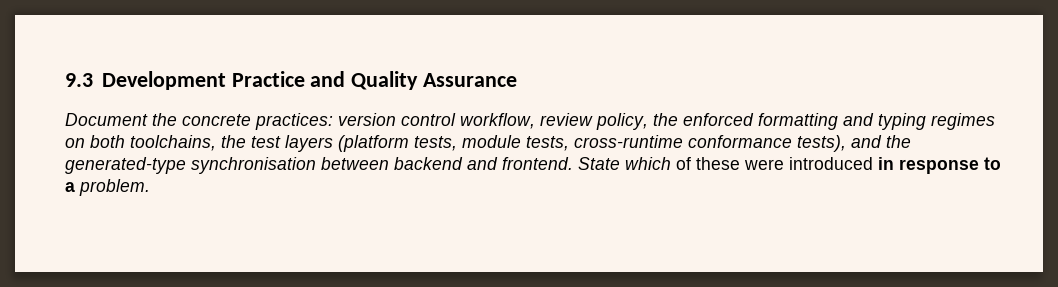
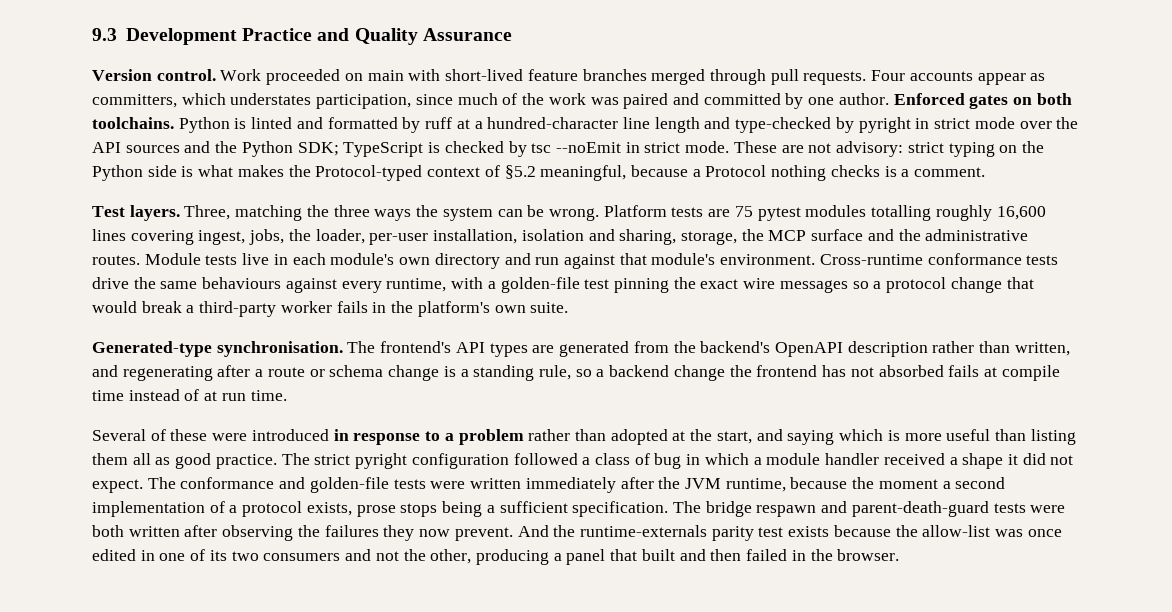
- Document the concrete practices: version control workflow, review policy, the enforced formatting and typing regimes on both toolchains, the test layers (platform tests, module tests, cross-runtime conformance tests), and the generated-type synchronisation between backend and frontend. State which of these were introduced in response to a problem.
+ Version control. Work proceeded on main with short-lived feature branches merged through pull requests. Four accounts appear as committers, which understates participation, since much of the work was paired and committed by one author. Enforced gates on both toolchains. Python is linted and formatted by ruff at a hundred-character line length and type-checked by pyright in strict mode over the API sources and the Python SDK; TypeScript is checked by tsc --noEmit in strict mode. These are not advisory: strict typing on the Python side is what makes the Protocol-typed context of §5.2 meaningful, because a Protocol nothing checks is a comment.
+ Test layers. Three, matching the three ways the system can be wrong. Platform tests are 75 pytest modules totalling roughly 16,600 lines covering ingest, jobs, the loader, per-user installation, isolation and sharing, storage, the MCP surface and the administrative routes. Module tests live in each module's own directory and run against that module's environment. Cross-runtime conformance tests drive the same behaviours against every runtime, with a golden-file test pinning the exact wire messages so a protocol change that would break a third-party worker fails in the platform's own suite.
+ Generated-type synchronisation. The frontend's API types are generated from the backend's OpenAPI description rather than written, and regenerating after a route or schema change is a standing rule, so a backend change the frontend has not absorbed fails at compile time instead of at run time.
+ Several of these were introduced in response to a problem rather than adopted at the start, and saying which is more useful than listing them all as good practice. The strict pyright configuration followed a class of bug in which a module handler received a shape it did not expect. The conformance and golden-file tests were written immediately after the JVM runtime, because the moment a second implementation of a protocol exists, prose stops being a sufficient specification. The bridge respawn and parent-death-guard tests were both written after observing the failures they now prevent. And the runtime-externals parity test exists because the allow-list was once edited in one of its two consumers and not the other, producing a panel that built and then failed in the browser.

